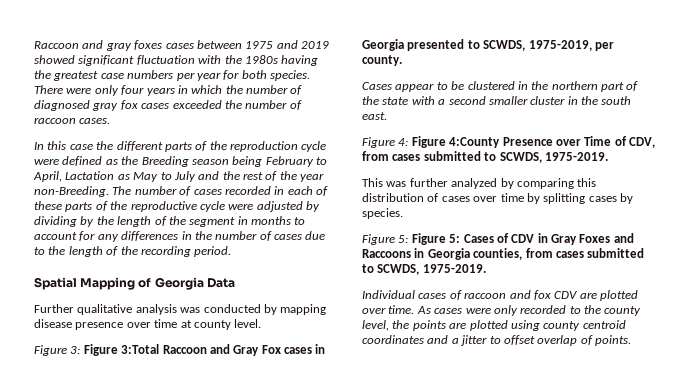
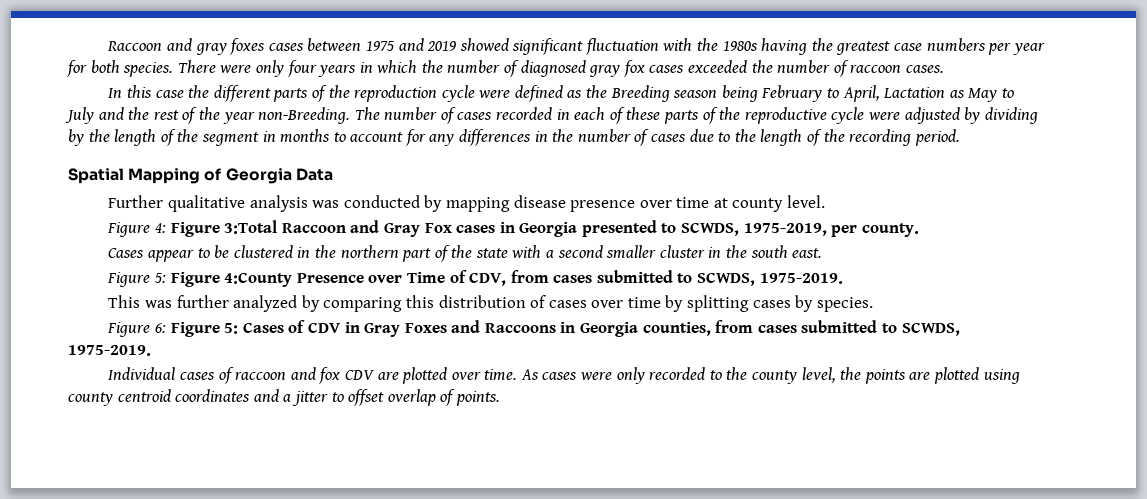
- Figure 3: Figure 3:Total Raccoon and Gray Fox cases in Georgia presented to SCWDS, 1975-2019, per county.
+ Figure 4: Figure 3:Total Raccoon and Gray Fox cases in Georgia presented to SCWDS, 1975-2019, per county.
- Figure 4: Figure 4:County Presence over Time of CDV, from cases submitted to SCWDS, 1975-2019.
+ Figure 5: Figure 4:County Presence over Time of CDV, from cases submitted to SCWDS, 1975-2019.
- Figure 5: Figure 5: Cases of CDV in Gray Foxes and Raccoons in Georgia counties, from cases submitted to SCWDS, 1975-2019.
+ Figure 6: Figure 5: Cases of CDV in Gray Foxes and Raccoons in Georgia counties, from cases submitted to SCWDS, 1975-2019.

